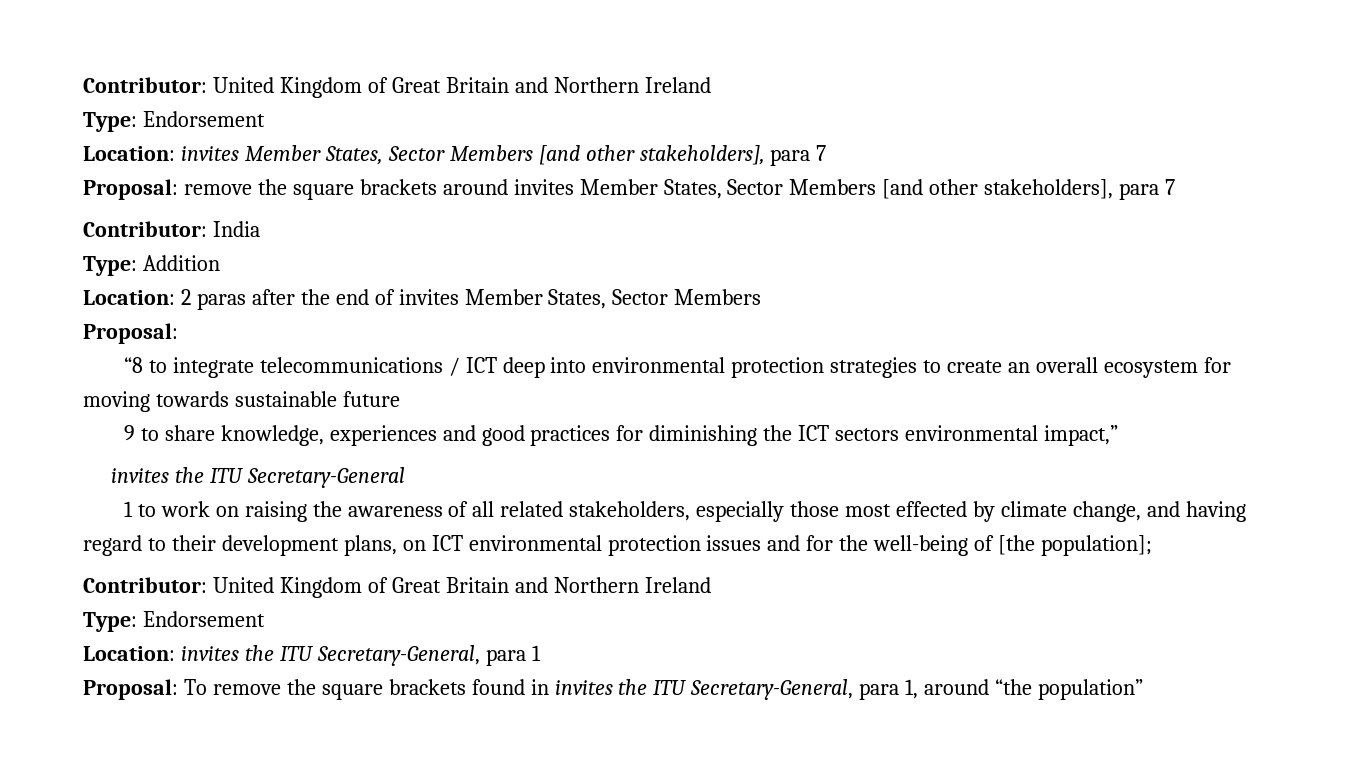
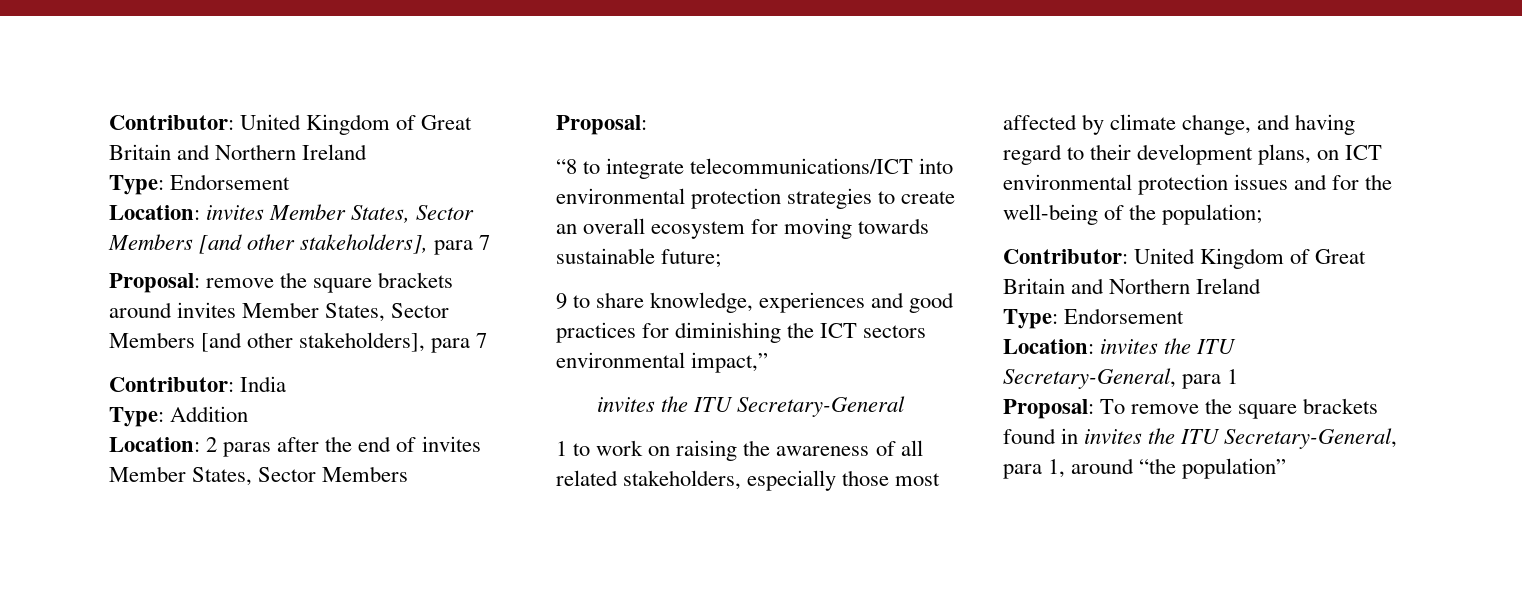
- “8 to integrate telecommunications / ICT deep into environmental protection strategies to create an overall ecosystem for moving towards sustainable future
+ “8 to integrate telecommunications/ICT into environmental protection strategies to create an overall ecosystem for moving towards sustainable future;
- 1 to work on raising the awareness of all related stakeholders, especially those most effected by climate change, and having regard to their development plans, on ICT environmental protection issues and for the well-being of [the population];
+ 1 to work on raising the awareness of all related stakeholders, especially those most affected by climate change, and having regard to their development plans, on ICT environmental protection issues and for the well-being of the population;

